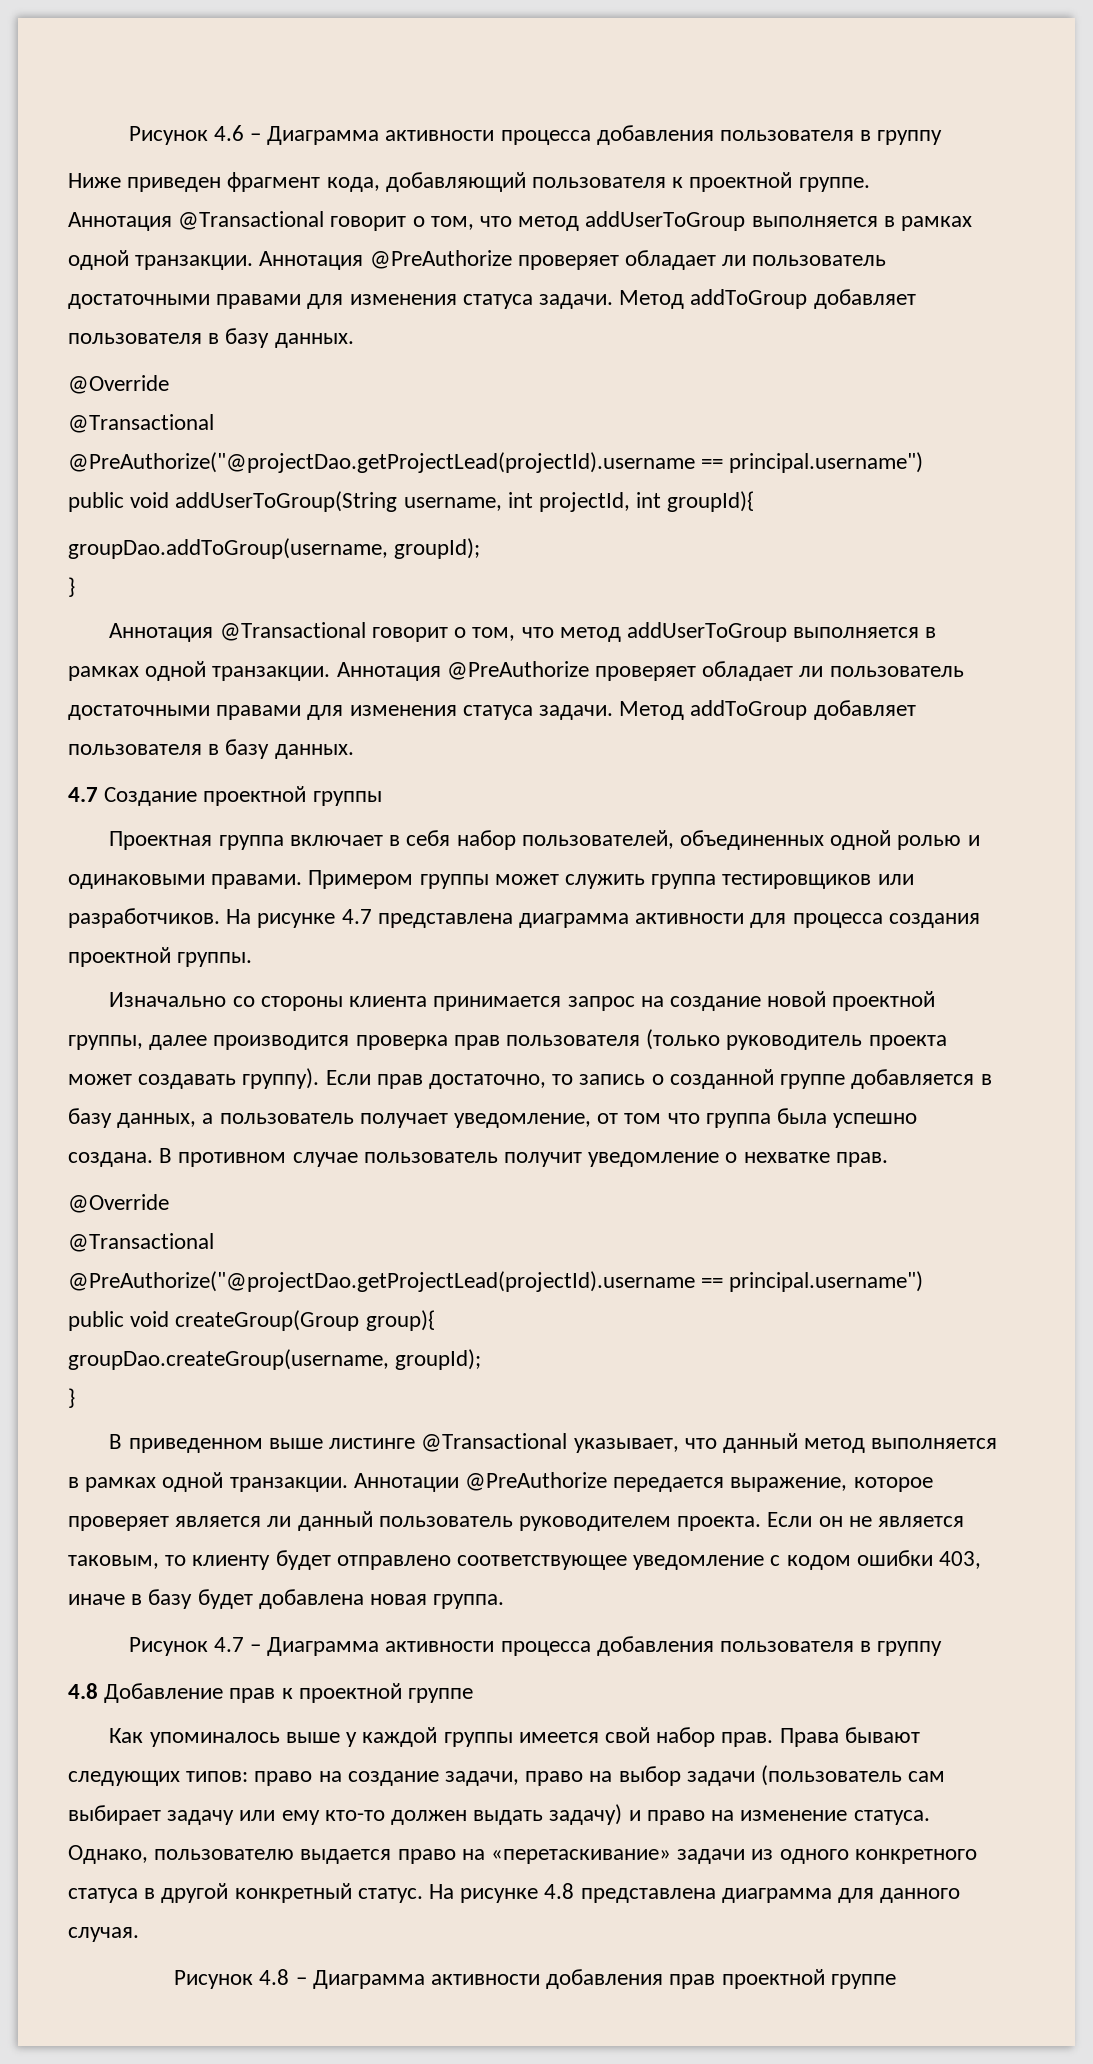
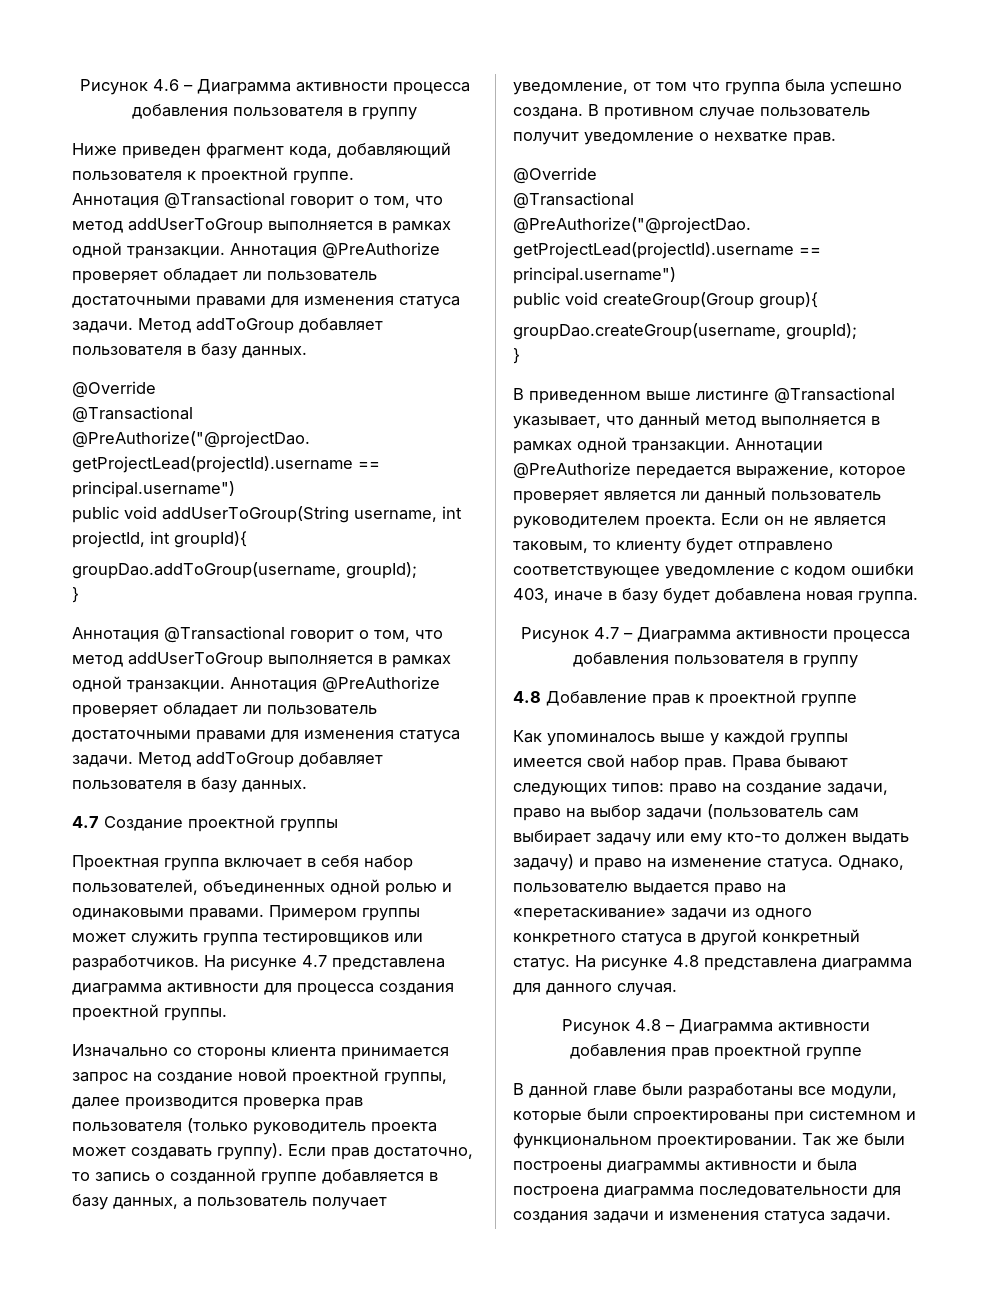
+ В данной главе были разработаны все модули, которые были спроектированы при системном и функциональном проектировании. Так же были построены диаграммы активности и была построена диаграмма последовательности для создания задачи и изменения статуса задачи.

